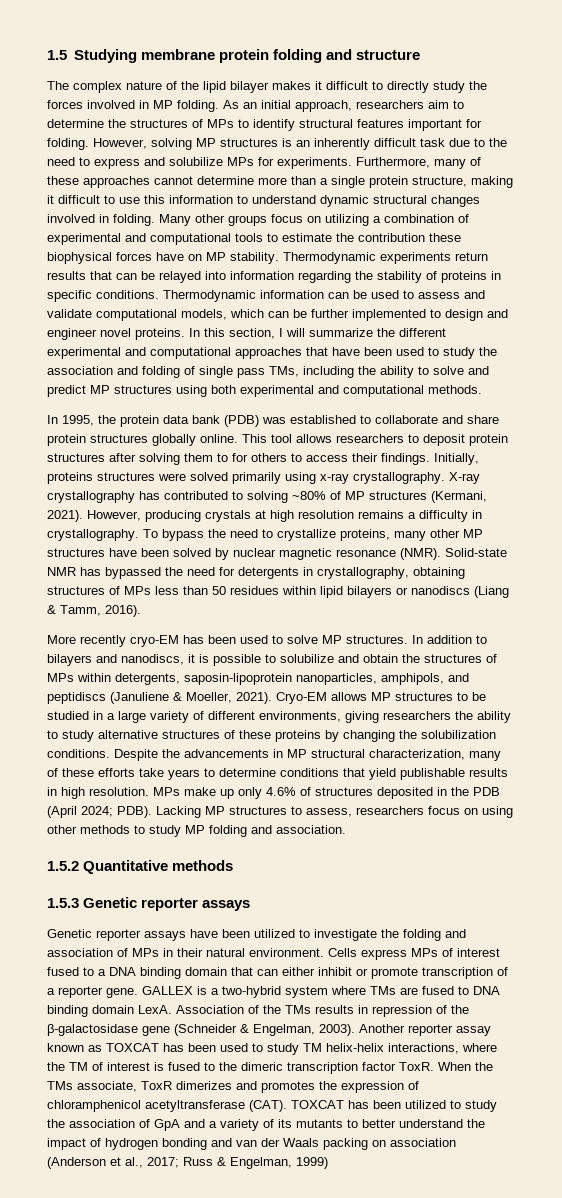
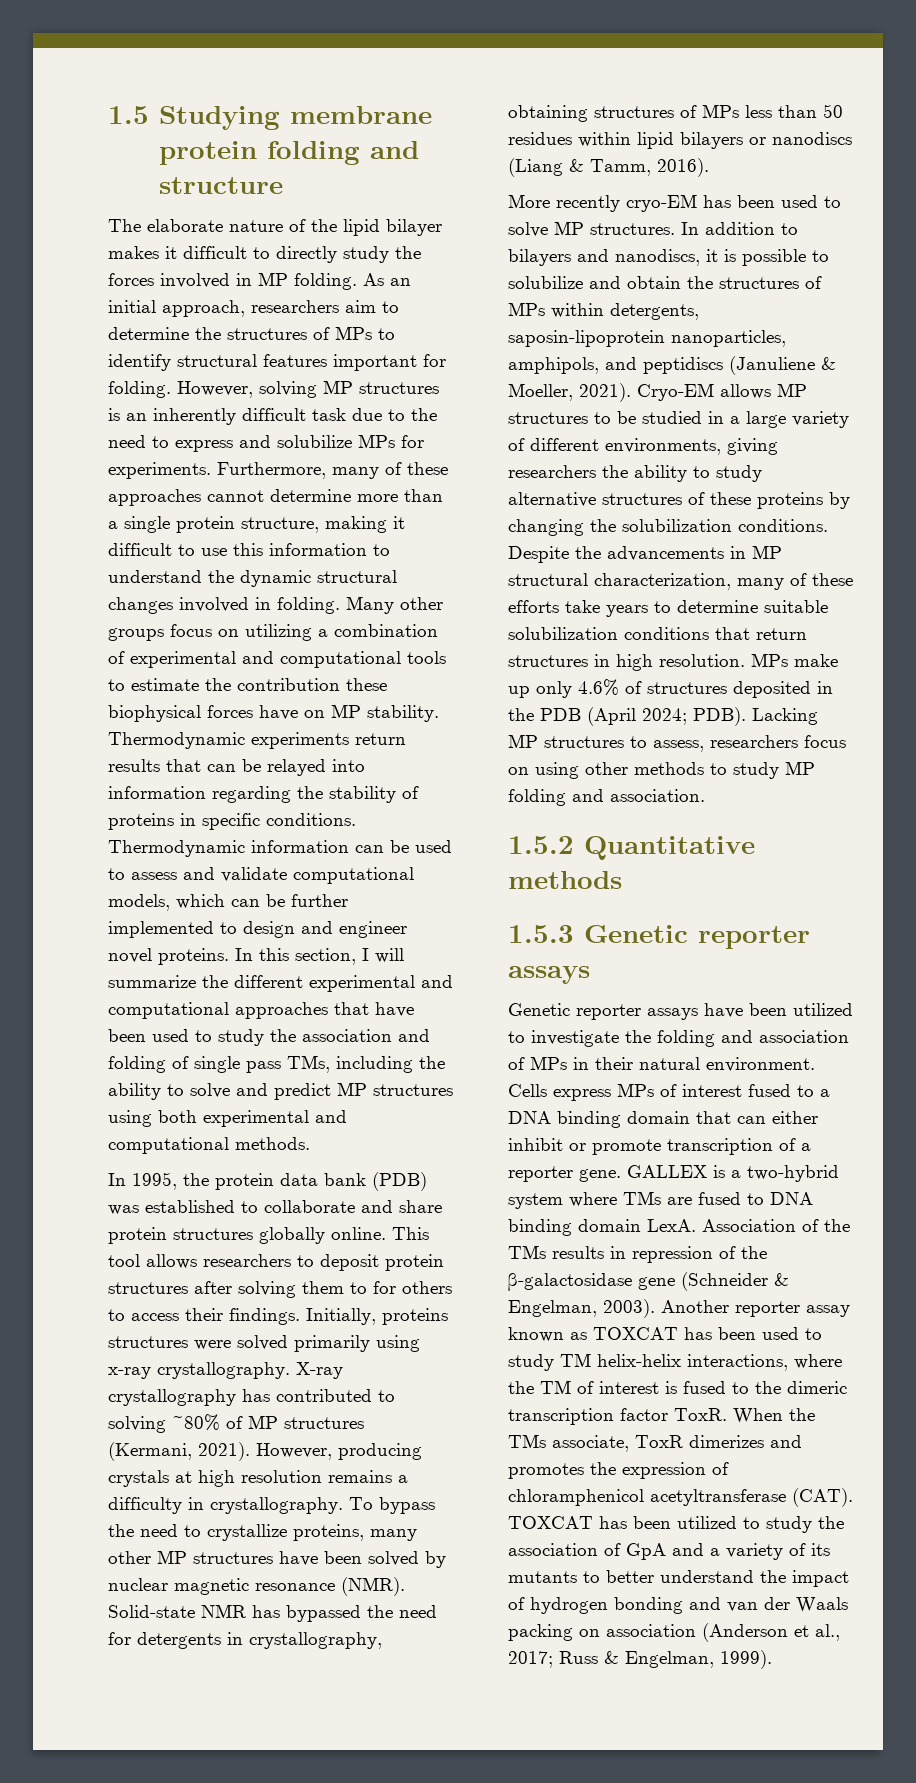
- The complex nature of the lipid bilayer makes it difficult to directly study the forces involved in MP folding.
+ The elaborate nature of the lipid bilayer makes it difficult to directly study the forces involved in MP folding.
- Furthermore, many of these approaches cannot determine more than a single protein structure, making it difficult to use this information to understand dynamic structural changes involved in folding.
+ Furthermore, many of these approaches cannot determine more than a single protein structure, making it difficult to use this information to understand the dynamic structural changes involved in folding.
- Despite the advancements in MP structural characterization, many of these efforts take years to determine conditions that yield publishable results in high resolution.
+ Despite the advancements in MP structural characterization, many of these efforts take years to determine suitable solubilization conditions that return structures in high resolution.
- TOXCAT has been utilized to study the association of GpA and a variety of its mutants to better understand the impact of hydrogen bonding and van der Waals packing on association (Anderson et al., 2017; Russ & Engelman, 1999)
+ TOXCAT has been utilized to study the association of GpA and a variety of its mutants to better understand the impact of hydrogen bonding and van der Waals packing on association (Anderson et al., 2017; Russ & Engelman, 1999).

